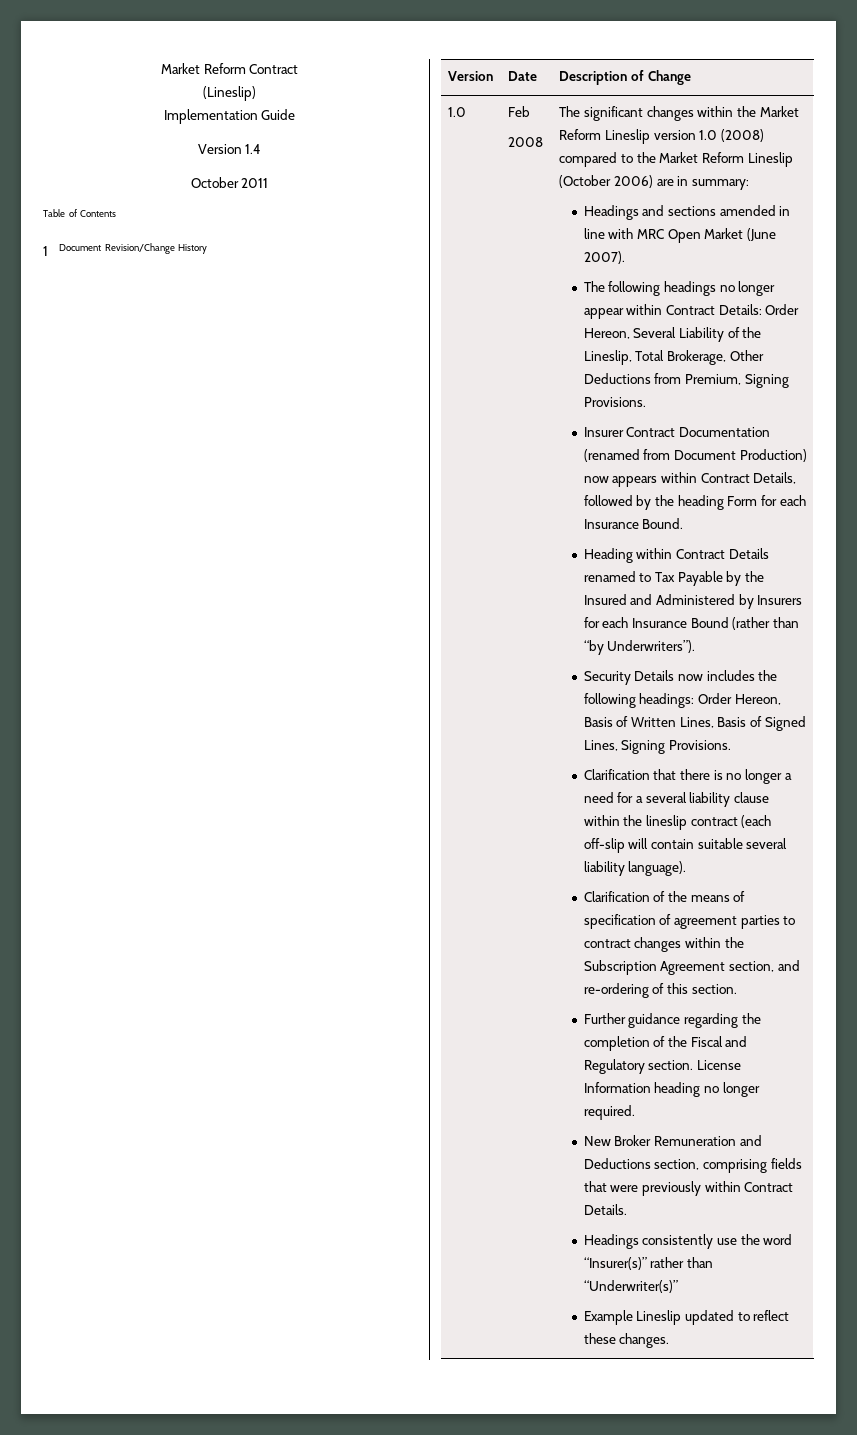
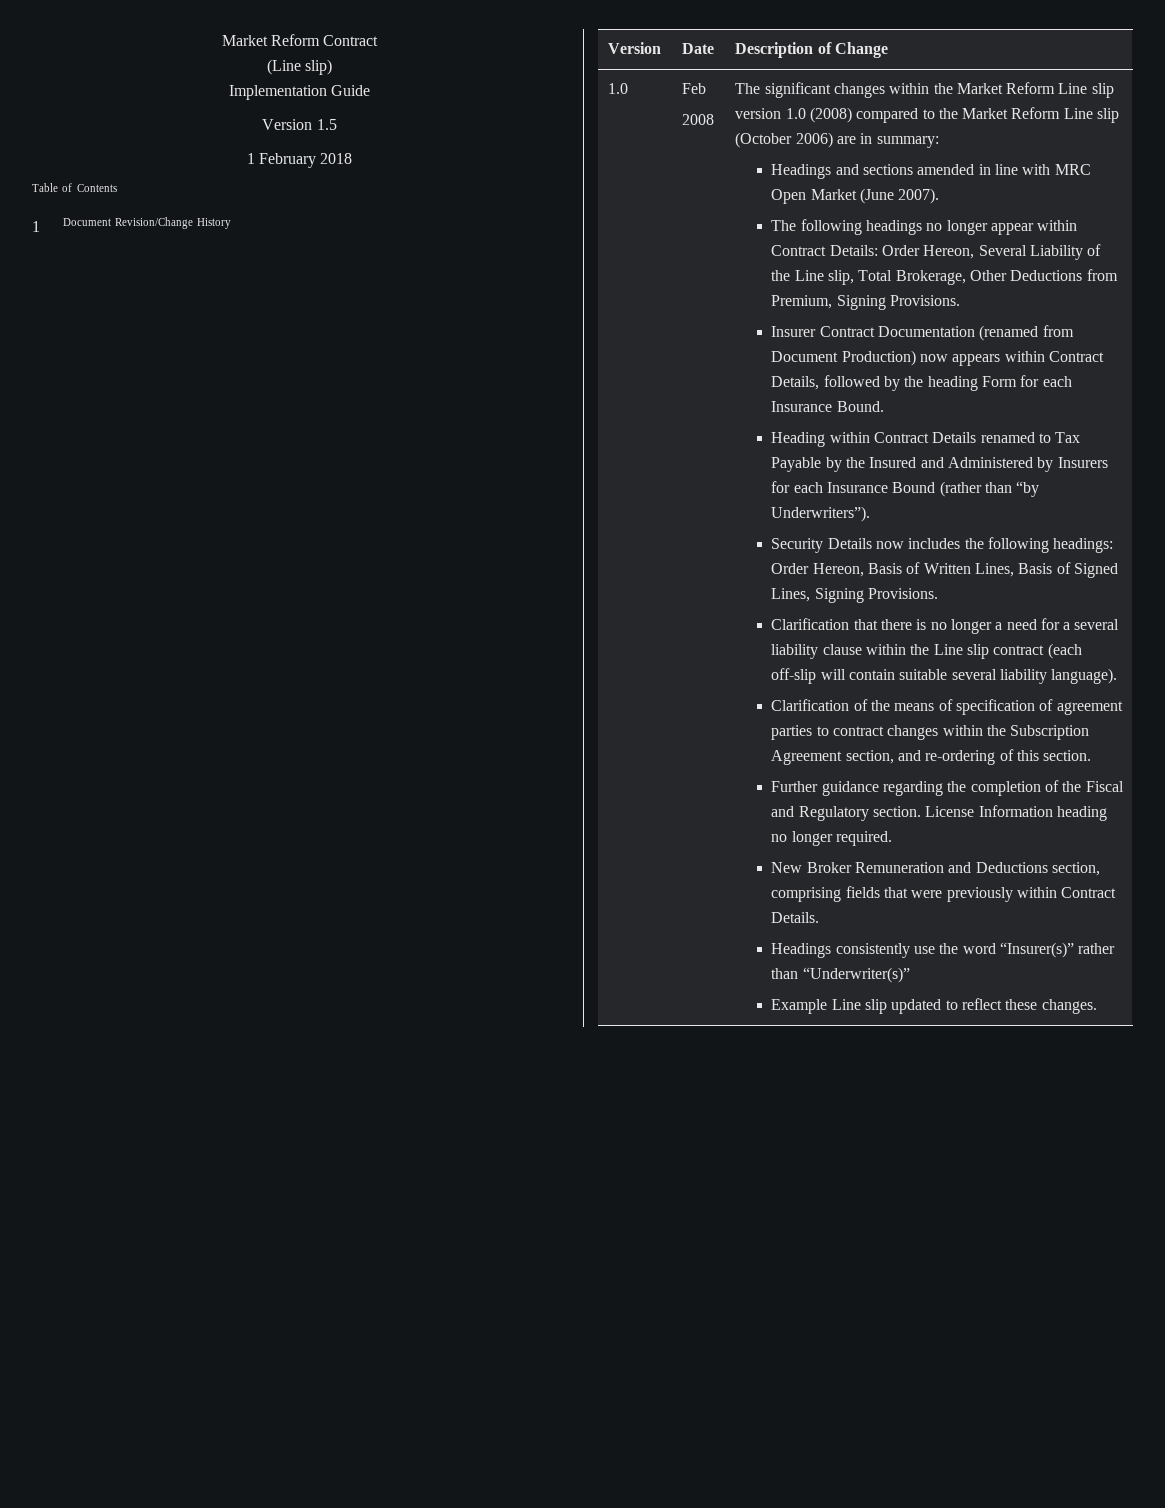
- (Lineslip)
+ (Line slip)
- Version 1.4
- October 2011
+ Version 1.5
+ 1 February 2018
- The significant changes within the Market Reform Lineslip version 1.0 (2008) compared to the Market Reform Lineslip (October 2006) are in summary:
+ The significant changes within the Market Reform Line slip version 1.0 (2008) compared to the Market Reform Line slip (October 2006) are in summary:
- The following headings no longer appear within Contract Details: Order Hereon, Several Liability of the Lineslip, Total Brokerage, Other Deductions from Premium, Signing Provisions.
+ The following headings no longer appear within Contract Details: Order Hereon, Several Liability of the Line slip, Total Brokerage, Other Deductions from Premium, Signing Provisions.
- Clarification that there is no longer a need for a several liability clause within the lineslip contract (each off-slip will contain suitable several liability language).
+ Clarification that there is no longer a need for a several liability clause within the Line slip contract (each off-slip will contain suitable several liability language).
- Example Lineslip updated to reflect these changes.
+ Example Line slip updated to reflect these changes.

